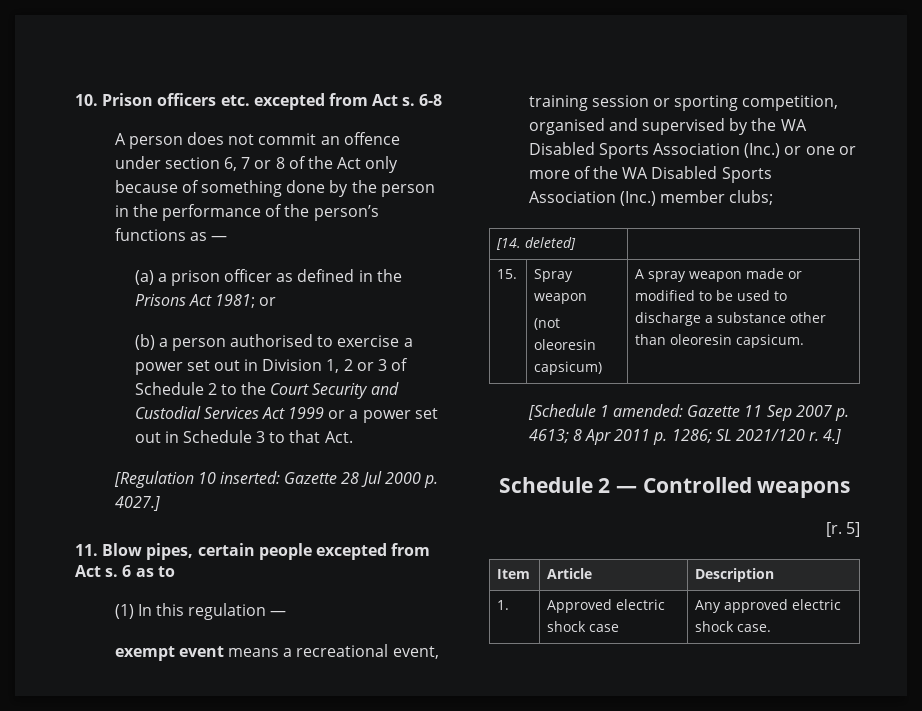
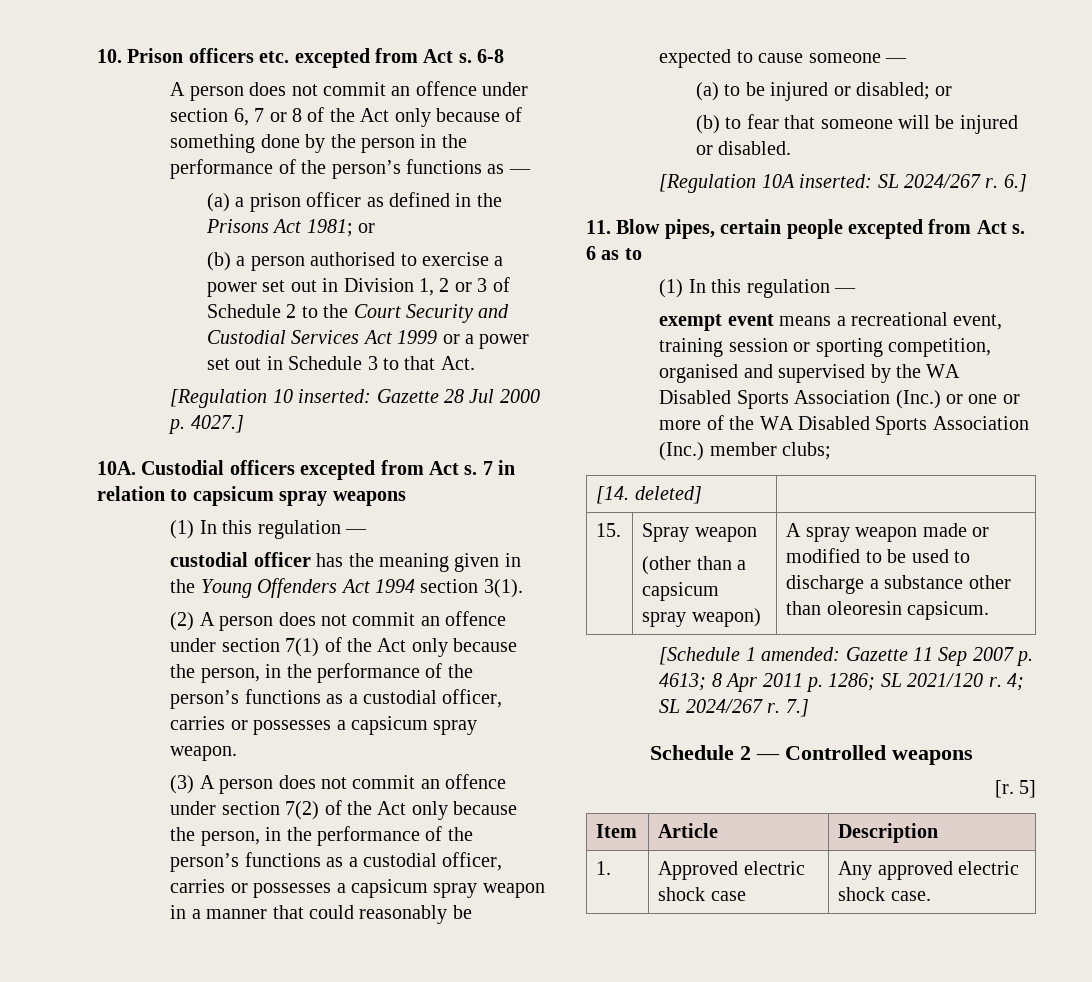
+ 10A. Custodial officers excepted from Act s. 7 in relation to capsicum spray weapons
+ (1) In this regulation —
+ custodial officer has the meaning given in the Young Offenders Act 1994 section 3(1).
+ (2) A person does not commit an offence under section 7(1) of the Act only because the person, in the performance of the person’s functions as a custodial officer, carries or possesses a capsicum spray weapon.
+ (3) A person does not commit an offence under section 7(2) of the Act only because the person, in the performance of the person’s functions as a custodial officer, carries or possesses a capsicum spray weapon in a manner that could reasonably be expected to cause someone —
+ (a) to be injured or disabled; or
+ (b) to fear that someone will be injured or disabled.
+ [Regulation 10A inserted: SL 2024/267 r. 6.]
  15. | Spray weapon
- (not oleoresin capsicum) | A spray weapon made or modified to be used to discharge a substance other than oleoresin capsicum.
+ (other than a capsicum spray weapon) | A spray weapon made or modified to be used to discharge a substance other than oleoresin capsicum.
- 4.]
+ 4; SL 2024/267 r. 7.]

